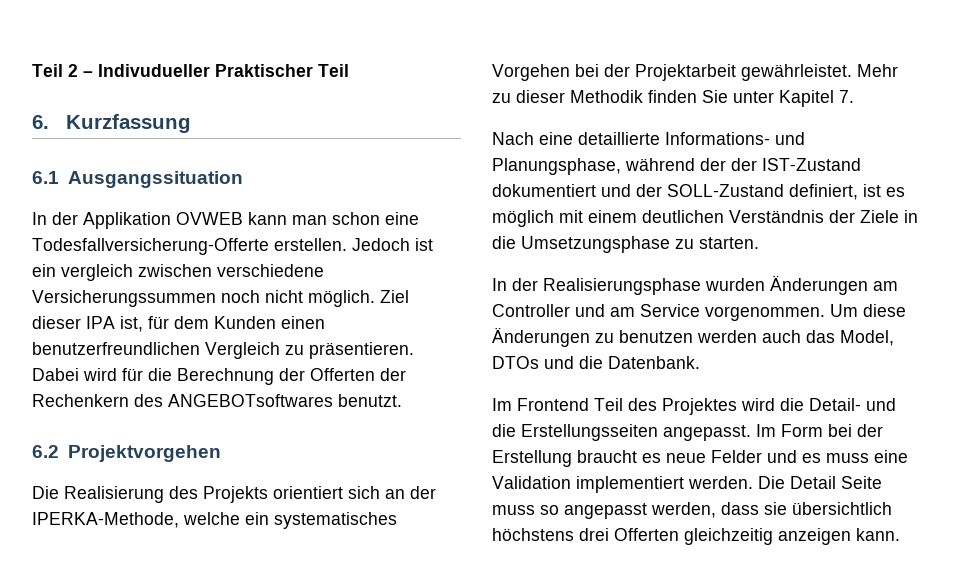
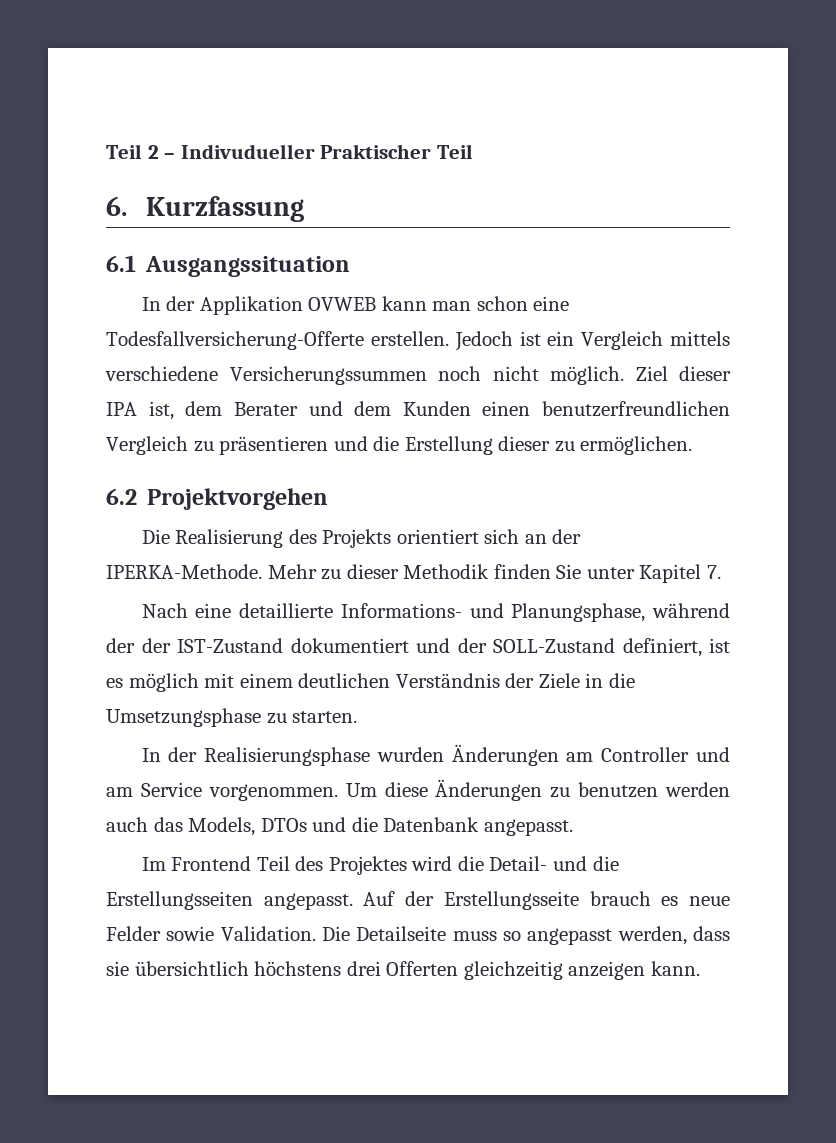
- Jedoch ist ein vergleich zwischen verschiedene Versicherungssummen noch nicht möglich.
+ Jedoch ist ein Vergleich mittels verschiedene Versicherungssummen noch nicht möglich.
- Ziel dieser IPA ist, für dem Kunden einen benutzerfreundlichen Vergleich zu präsentieren. Dabei wird für die Berechnung der Offerten der Rechenkern des ANGEBOTsoftwares benutzt.
+ Ziel dieser IPA ist, dem Berater und dem Kunden einen benutzerfreundlichen Vergleich zu präsentieren und die Erstellung dieser zu ermöglichen.
- Die Realisierung des Projekts orientiert sich an der IPERKA-Methode, welche ein systematisches Vorgehen bei der Projektarbeit gewährleistet.
+ Die Realisierung des Projekts orientiert sich an der IPERKA-Methode.
- Um diese Änderungen zu benutzen werden auch das Model, DTOs und die Datenbank.
+ Um diese Änderungen zu benutzen werden auch das Models, DTOs und die Datenbank angepasst.
- Im Form bei der Erstellung braucht es neue Felder und es muss eine Validation implementiert werden. Die Detail Seite muss so angepasst werden, dass sie übersichtlich höchstens drei Offerten gleichzeitig anzeigen kann.
+ Auf der Erstellungsseite brauch es neue Felder sowie Validation. Die Detailseite muss so angepasst werden, dass sie übersichtlich höchstens drei Offerten gleichzeitig anzeigen kann.

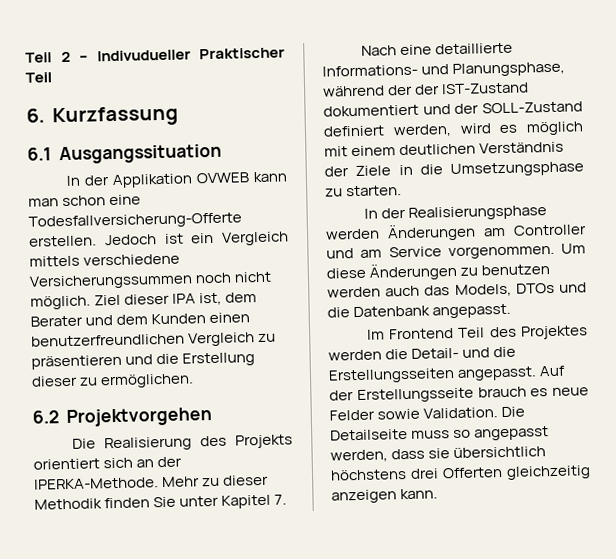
- Nach eine detaillierte Informations- und Planungsphase, während der der IST-Zustand dokumentiert und der SOLL-Zustand definiert, ist es möglich mit einem deutlichen Verständnis der Ziele in die Umsetzungsphase zu starten.
+ Nach eine detaillierte Informations- und Planungsphase, während der der IST-Zustand dokumentiert und der SOLL-Zustand definiert werden, wird es möglich mit einem deutlichen Verständnis der Ziele in die Umsetzungsphase zu starten.
- In der Realisierungsphase wurden Änderungen am Controller und am Service vorgenommen.
+ In der Realisierungsphase werden Änderungen am Controller und am Service vorgenommen.
- Im Frontend Teil des Projektes wird die Detail- und die Erstellungsseiten angepasst.
+ Im Frontend Teil des Projektes werden die Detail- und die Erstellungsseiten angepasst.

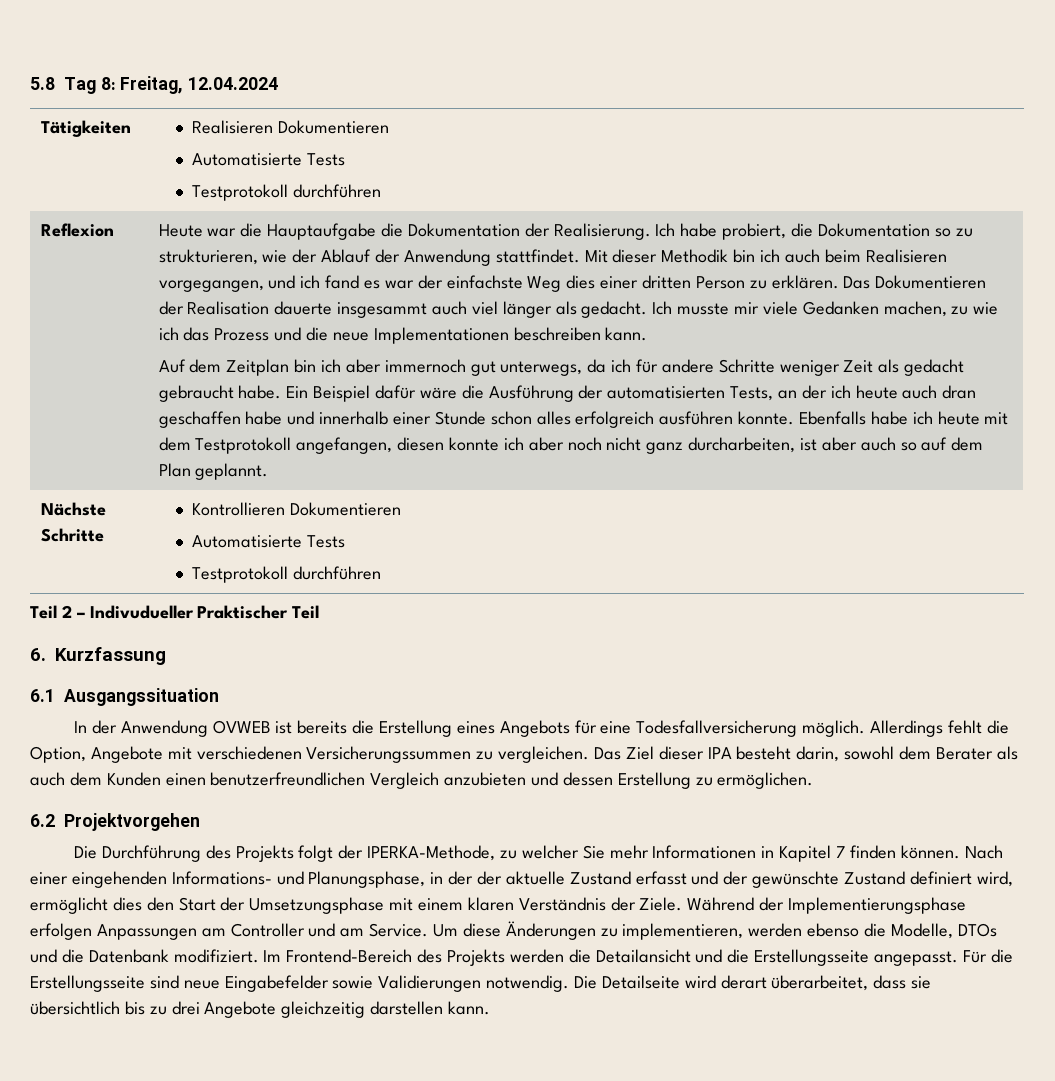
+ 5.8 Tag 8: Freitag, 12.04.2024
+ Tätigkeiten | Realisieren Dokumentieren
+ Automatisierte Tests
+ Testprotokoll durchführen
+ Reflexion | Heute war die Hauptaufgabe die Dokumentation der Realisierung. Ich habe probiert, die Dokumentation so zu strukturieren, wie der Ablauf der Anwendung stattfindet. Mit dieser Methodik bin ich auch beim Realisieren vorgegangen, und ich fand es war der einfachste Weg dies einer dritten Person zu erklären. Das Dokumentieren der Realisation dauerte insgesammt auch viel länger als gedacht. Ich musste mir viele Gedanken machen, zu wie ich das Prozess und die neue Implementationen beschreiben kann.
+ Auf dem Zeitplan bin ich aber immernoch gut unterwegs, da ich für andere Schritte weniger Zeit als gedacht gebraucht habe. Ein Beispiel dafür wäre die Ausführung der automatisierten Tests, an der ich heute auch dran geschaffen habe und innerhalb einer Stunde schon alles erfolgreich ausführen konnte. Ebenfalls habe ich heute mit dem Testprotokoll angefangen, diesen konnte ich aber noch nicht ganz durcharbeiten, ist aber auch so auf dem Plan geplannt.
+ Nächste Schritte | Kontrollieren Dokumentieren
+ Automatisierte Tests
+ Testprotokoll durchführen
- In der Applikation OVWEB kann man schon eine Todesfallversicherung-Offerte erstellen. Jedoch ist ein Vergleich mittels verschiedene Versicherungssummen noch nicht möglich. Ziel dieser IPA ist, dem Berater und dem Kunden einen benutzerfreundlichen Vergleich zu präsentieren und die Erstellung dieser zu ermöglichen.
+ In der Anwendung OVWEB ist bereits die Erstellung eines Angebots für eine Todesfallversicherung möglich. Allerdings fehlt die Option, Angebote mit verschiedenen Versicherungssummen zu vergleichen. Das Ziel dieser IPA besteht darin, sowohl dem Berater als auch dem Kunden einen benutzerfreundlichen Vergleich anzubieten und dessen Erstellung zu ermöglichen.
- Die Realisierung des Projekts orientiert sich an der IPERKA-Methode. Mehr zu dieser Methodik finden Sie unter Kapitel 7.
- Nach eine detaillierte Informations- und Planungsphase, während der der IST-Zustand dokumentiert und der SOLL-Zustand definiert werden, wird es möglich mit einem deutlichen Verständnis der Ziele in die Umsetzungsphase zu starten.
- In der Realisierungsphase werden Änderungen am Controller und am Service vorgenommen.
+ Die Durchführung des Projekts folgt der IPERKA-Methode, zu welcher Sie mehr Informationen in Kapitel 7 finden können. Nach einer eingehenden Informations- und Planungsphase, in der der aktuelle Zustand erfasst und der gewünschte Zustand definiert wird, ermöglicht dies den Start der Umsetzungsphase mit einem klaren Verständnis der Ziele. Während der Implementierungsphase erfolgen Anpassungen am Controller und am Service.
- Um diese Änderungen zu benutzen werden auch das Models, DTOs und die Datenbank angepasst.
- Im Frontend Teil des Projektes werden die Detail- und die Erstellungsseiten angepasst. Auf der Erstellungsseite brauch es neue Felder sowie Validation. Die Detailseite muss so angepasst werden, dass sie übersichtlich höchstens drei Offerten gleichzeitig anzeigen kann.
+ Um diese Änderungen zu implementieren, werden ebenso die Modelle, DTOs und die Datenbank modifiziert. Im Frontend-Bereich des Projekts werden die Detailansicht und die Erstellungsseite angepasst. Für die Erstellungsseite sind neue Eingabefelder sowie Validierungen notwendig. Die Detailseite wird derart überarbeitet, dass sie übersichtlich bis zu drei Angebote gleichzeitig darstellen kann.

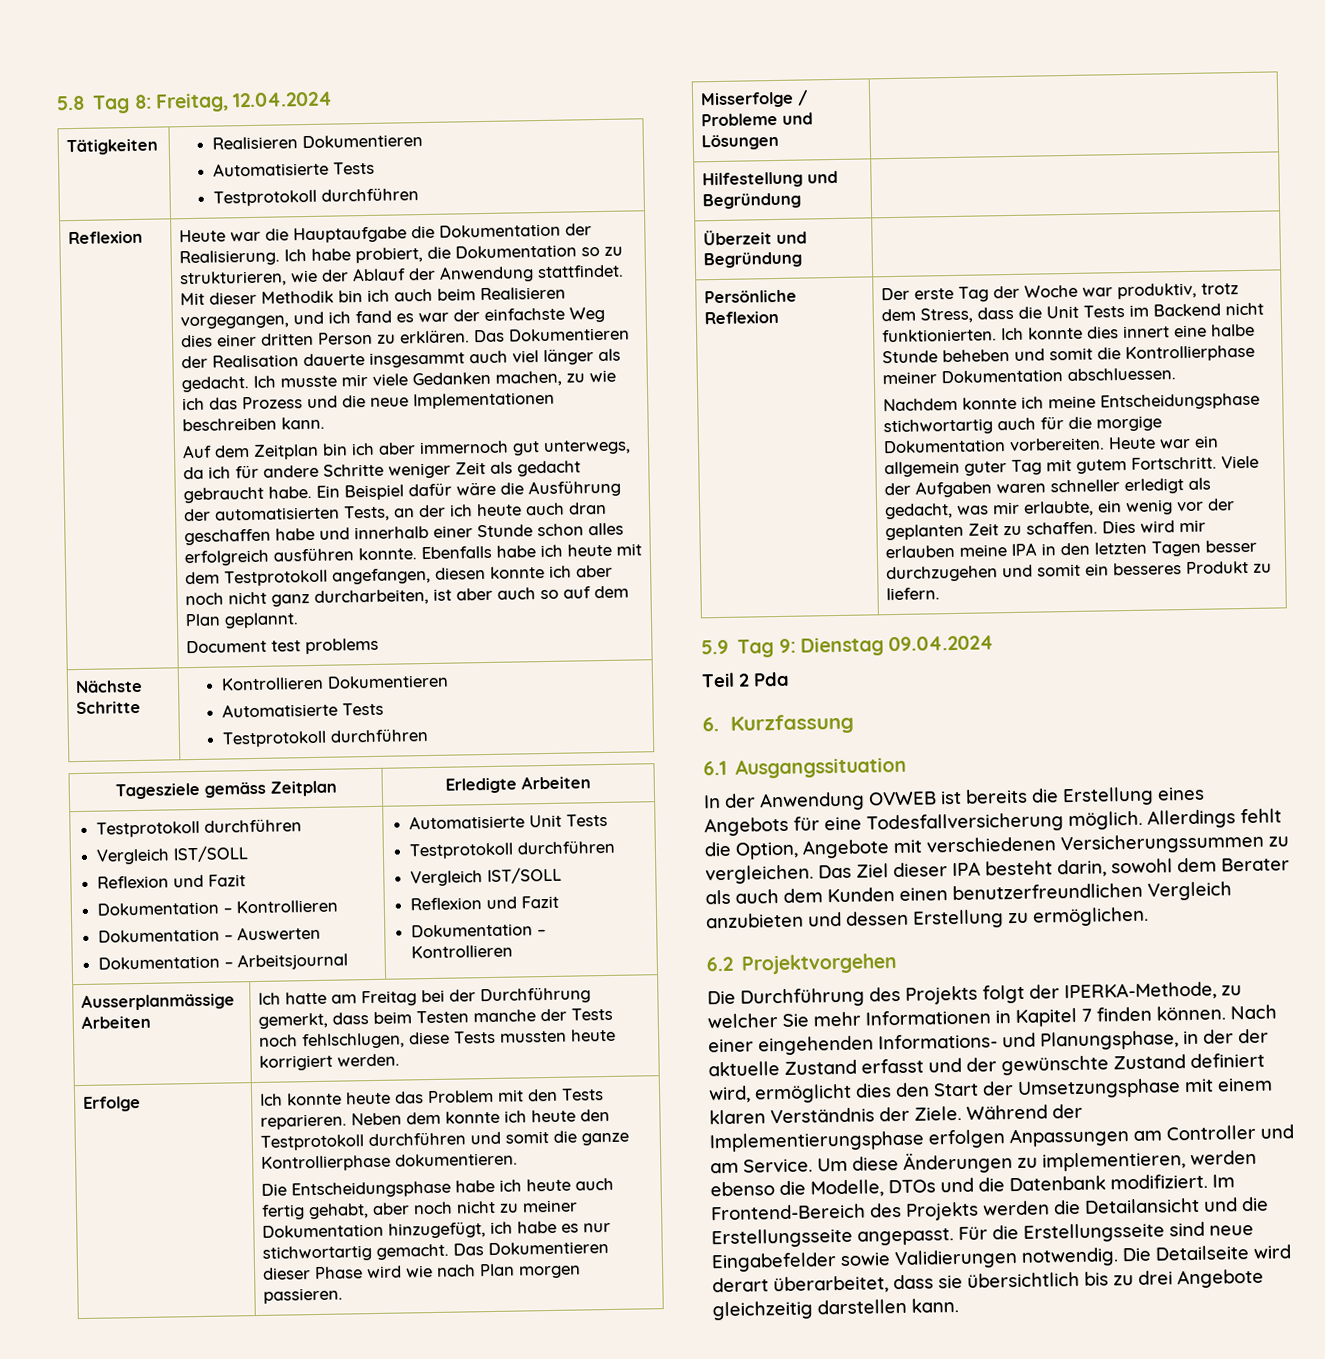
+ Document test problems
- Teil 2 – Indivudueller Praktischer Teil
+ Tagesziele gemäss Zeitplan | Erledigte Arbeiten
+ Testprotokoll durchführen
+ Vergleich IST/SOLL
+ Reflexion und Fazit
+ Dokumentation – Kontrollieren
+ Dokumentation – Auswerten
+ Dokumentation – Arbeitsjournal | Automatisierte Unit Tests
+ Testprotokoll durchführen
+ Vergleich IST/SOLL
+ Reflexion und Fazit
+ Dokumentation – Kontrollieren
+ Ausserplanmässige Arbeiten | Ich hatte am Freitag bei der Durchführung gemerkt, dass beim Testen manche der Tests noch fehlschlugen, diese Tests mussten heute korrigiert werden.
+ Erfolge | Ich konnte heute das Problem mit den Tests reparieren. Neben dem konnte ich heute den Testprotokoll durchführen und somit die ganze Kontrollierphase dokumentieren.
+ Die Entscheidungsphase habe ich heute auch fertig gehabt, aber noch nicht zu meiner Dokumentation hinzugefügt, ich habe es nur stichwortartig gemacht. Das Dokumentieren dieser Phase wird wie nach Plan morgen passieren.
+ Misserfolge / Probleme und Lösungen |
+ Hilfestellung und Begründung |
+ Überzeit und Begründung |
+ Persönliche Reflexion | Der erste Tag der Woche war produktiv, trotz dem Stress, dass die Unit Tests im Backend nicht funktionierten. Ich konnte dies innert eine halbe Stunde beheben und somit die Kontrollierphase meiner Dokumentation abschluessen.
+ Nachdem konnte ich meine Entscheidungsphase stichwortartig auch für die morgige Dokumentation vorbereiten. Heute war ein allgemein guter Tag mit gutem Fortschritt. Viele der Aufgaben waren schneller erledigt als gedacht, was mir erlaubte, ein wenig vor der geplanten Zeit zu schaffen. Dies wird mir erlauben meine IPA in den letzten Tagen besser durchzugehen und somit ein besseres Produkt zu liefern.
+ 5.9 Tag 9: Dienstag 09.04.2024
+ Teil 2 Pda

